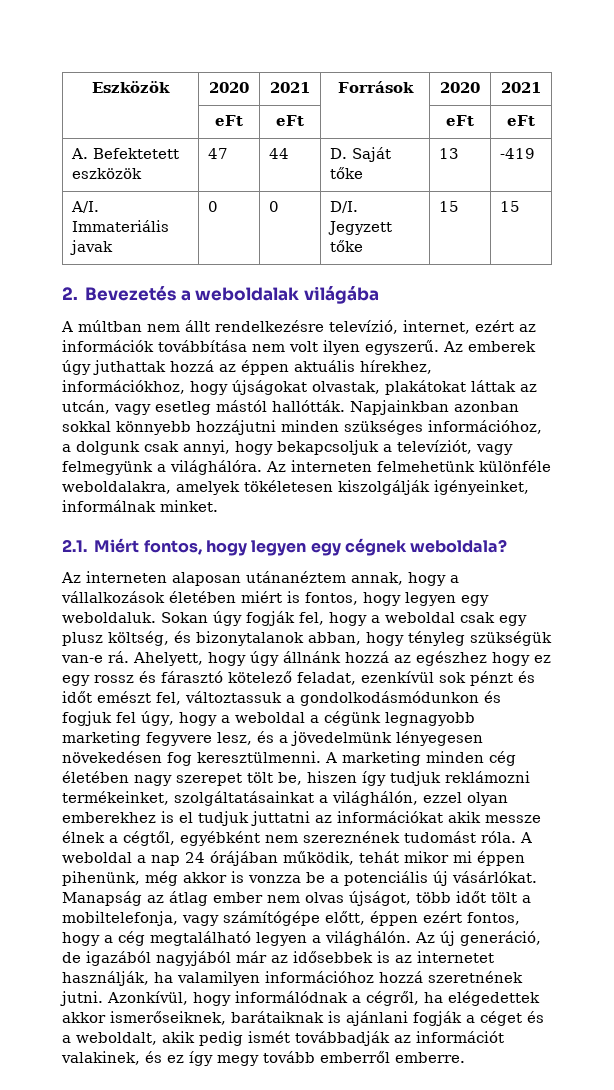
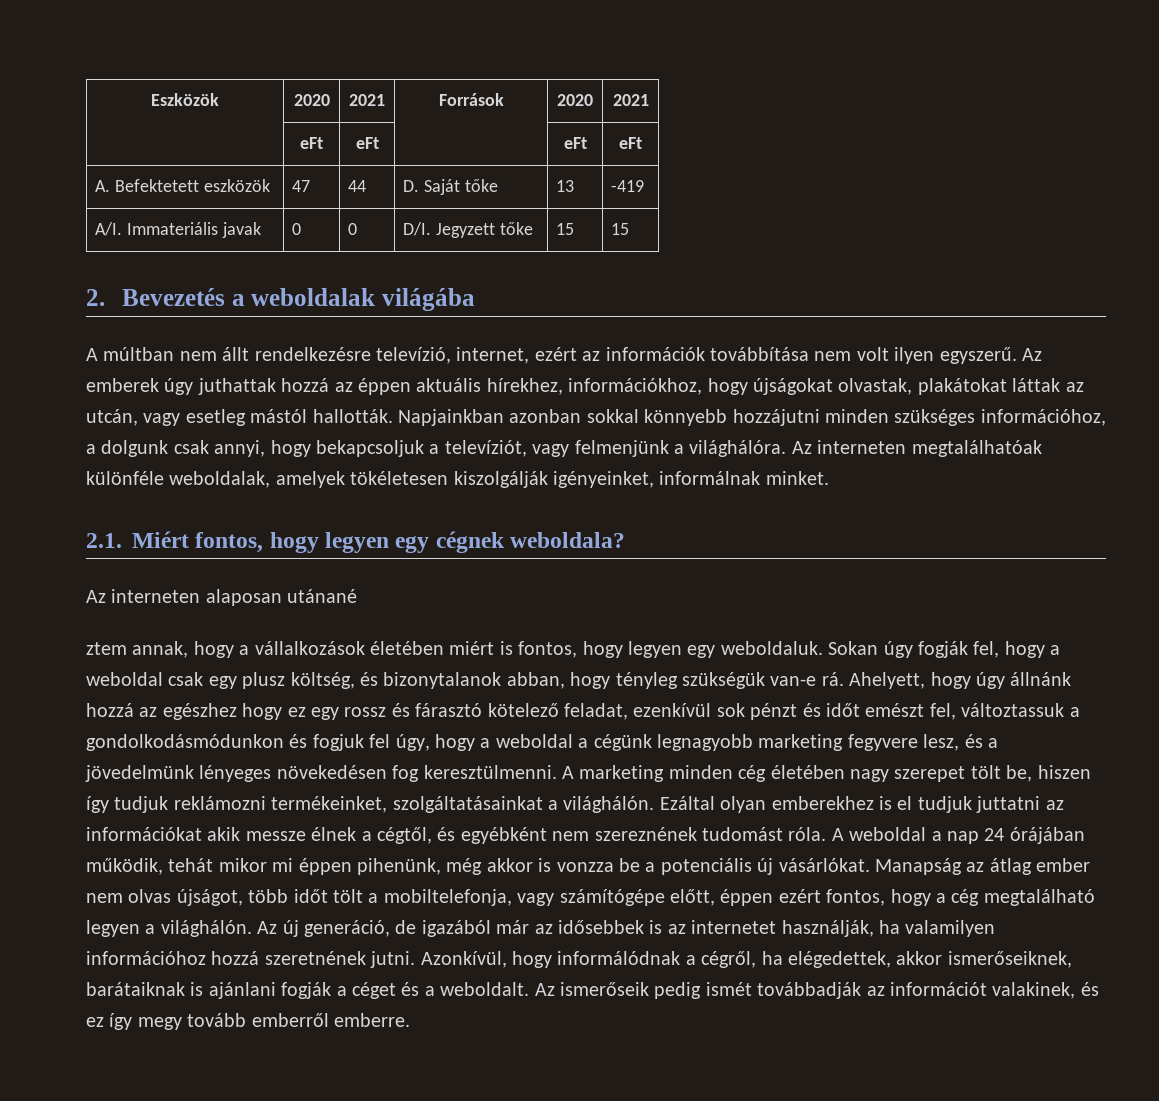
- Az emberek úgy juthattak hozzá az éppen aktuális hírekhez, információkhoz, hogy újságokat olvastak, plakátokat láttak az utcán, vagy esetleg mástól hallótták.
+ Az emberek úgy juthattak hozzá az éppen aktuális hírekhez, információkhoz, hogy újságokat olvastak, plakátokat láttak az utcán, vagy esetleg mástól hallották.
- Napjainkban azonban sokkal könnyebb hozzájutni minden szükséges információhoz, a dolgunk csak annyi, hogy bekapcsoljuk a televíziót, vagy felmegyünk a világhálóra.
+ Napjainkban azonban sokkal könnyebb hozzájutni minden szükséges információhoz, a dolgunk csak annyi, hogy bekapcsoljuk a televíziót, vagy felmenjünk a világhálóra.
- Az interneten felmehetünk különféle weboldalakra, amelyek tökéletesen kiszolgálják igényeinket, informálnak minket.
+ Az interneten megtalálhatóak különféle weboldalak, amelyek tökéletesen kiszolgálják igényeinket, informálnak minket.
- Az interneten alaposan utánanéztem annak, hogy a vállalkozások életében miért is fontos, hogy legyen egy weboldaluk.
+ Az interneten alaposan utánané
+ ztem annak, hogy a vállalkozások életében miért is fontos, hogy legyen egy weboldaluk.
- Ahelyett, hogy úgy állnánk hozzá az egészhez hogy ez egy rossz és fárasztó kötelező feladat, ezenkívül sok pénzt és időt emészt fel, változtassuk a gondolkodásmódunkon és fogjuk fel úgy, hogy a weboldal a cégünk legnagyobb marketing fegyvere lesz, és a jövedelmünk lényegesen növekedésen fog keresztülmenni.
+ Ahelyett, hogy úgy állnánk hozzá az egészhez hogy ez egy rossz és fárasztó kötelező feladat, ezenkívül sok pénzt és időt emészt fel, változtassuk a gondolkodásmódunkon és fogjuk fel úgy, hogy a weboldal a cégünk legnagyobb marketing fegyvere lesz, és a jövedelmünk lényeges növekedésen fog keresztülmenni.
- A marketing minden cég életében nagy szerepet tölt be, hiszen így tudjuk reklámozni termékeinket, szolgáltatásainkat a világhálón, ezzel olyan emberekhez is el tudjuk juttatni az információkat akik messze élnek a cégtől, egyébként nem szereznének tudomást róla.
+ A marketing minden cég életében nagy szerepet tölt be, hiszen így tudjuk reklámozni termékeinket, szolgáltatásainkat a világhálón. Ezáltal olyan emberekhez is el tudjuk juttatni az információkat akik messze élnek a cégtől, és egyébként nem szereznének tudomást róla.
- Az új generáció, de igazából nagyjából már az idősebbek is az internetet használják, ha valamilyen információhoz hozzá szeretnének jutni.
+ Az új generáció, de igazából már az idősebbek is az internetet használják, ha valamilyen információhoz hozzá szeretnének jutni.
- Azonkívül, hogy informálódnak a cégről, ha elégedettek akkor ismerőseiknek, barátaiknak is ajánlani fogják a céget és a weboldalt, akik pedig ismét továbbadják az információt valakinek, és ez így megy tovább emberről emberre.
+ Azonkívül, hogy informálódnak a cégről, ha elégedettek, akkor ismerőseiknek, barátaiknak is ajánlani fogják a céget és a weboldalt. Az ismerőseik pedig ismét továbbadják az információt valakinek, és ez így megy tovább emberről emberre.

